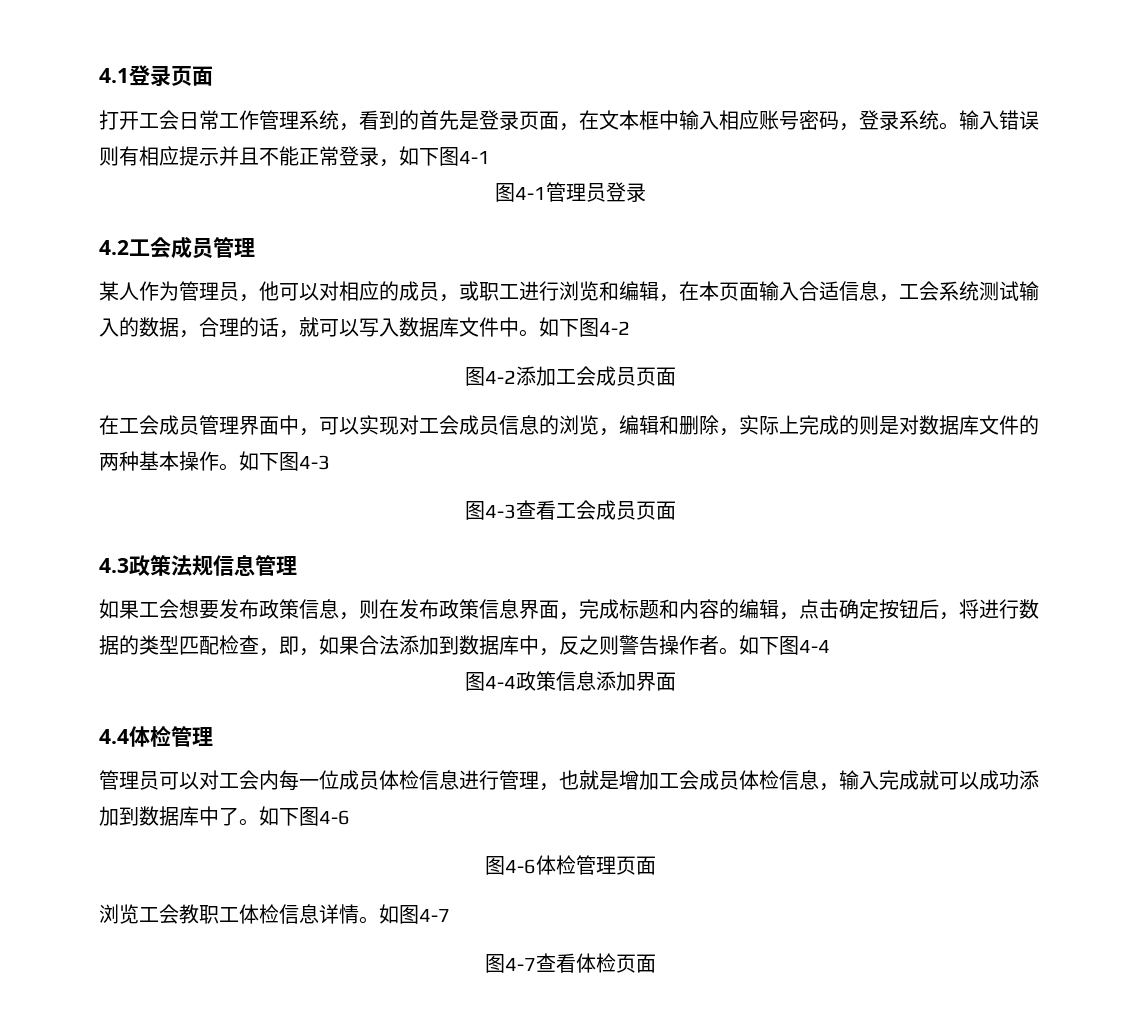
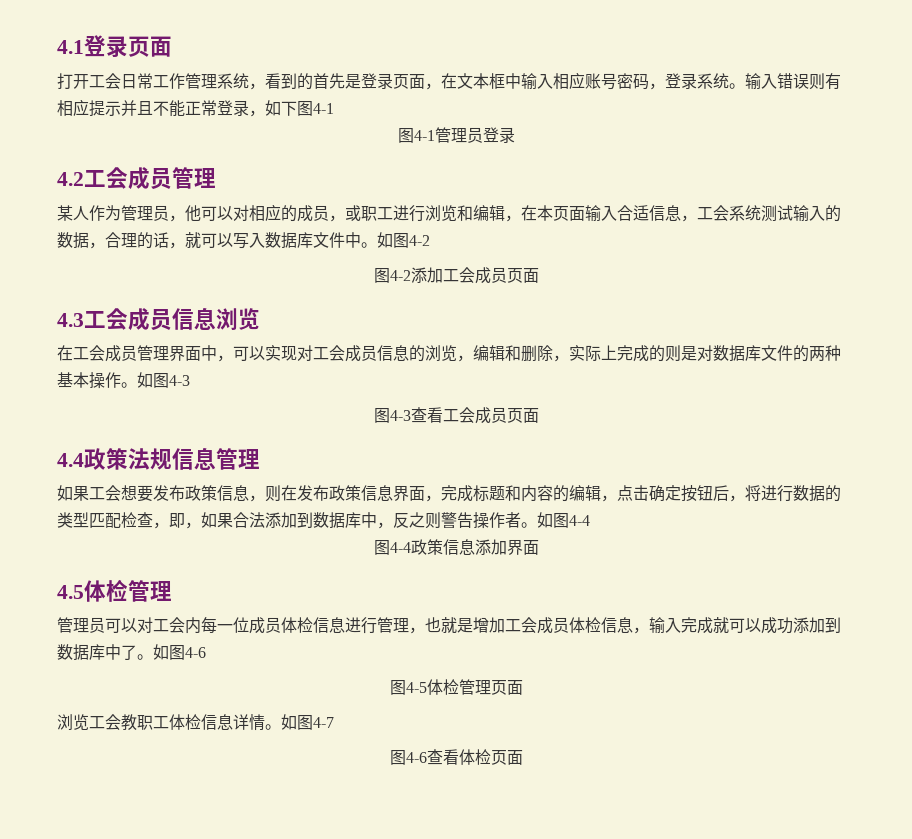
- 如下图4-2
+ 如图4-2
+ 4.3工会成员信息浏览
- 如下图4-3
+ 如图4-3
- 4.3政策法规信息管理
+ 4.4政策法规信息管理
- 如下图4-4
+ 如图4-4
- 4.4体检管理
+ 4.5体检管理
- 如下图4-6
+ 如图4-6
- 图4-6体检管理页面
+ 图4-5体检管理页面
- 图4-7查看体检页面
+ 图4-6查看体检页面

